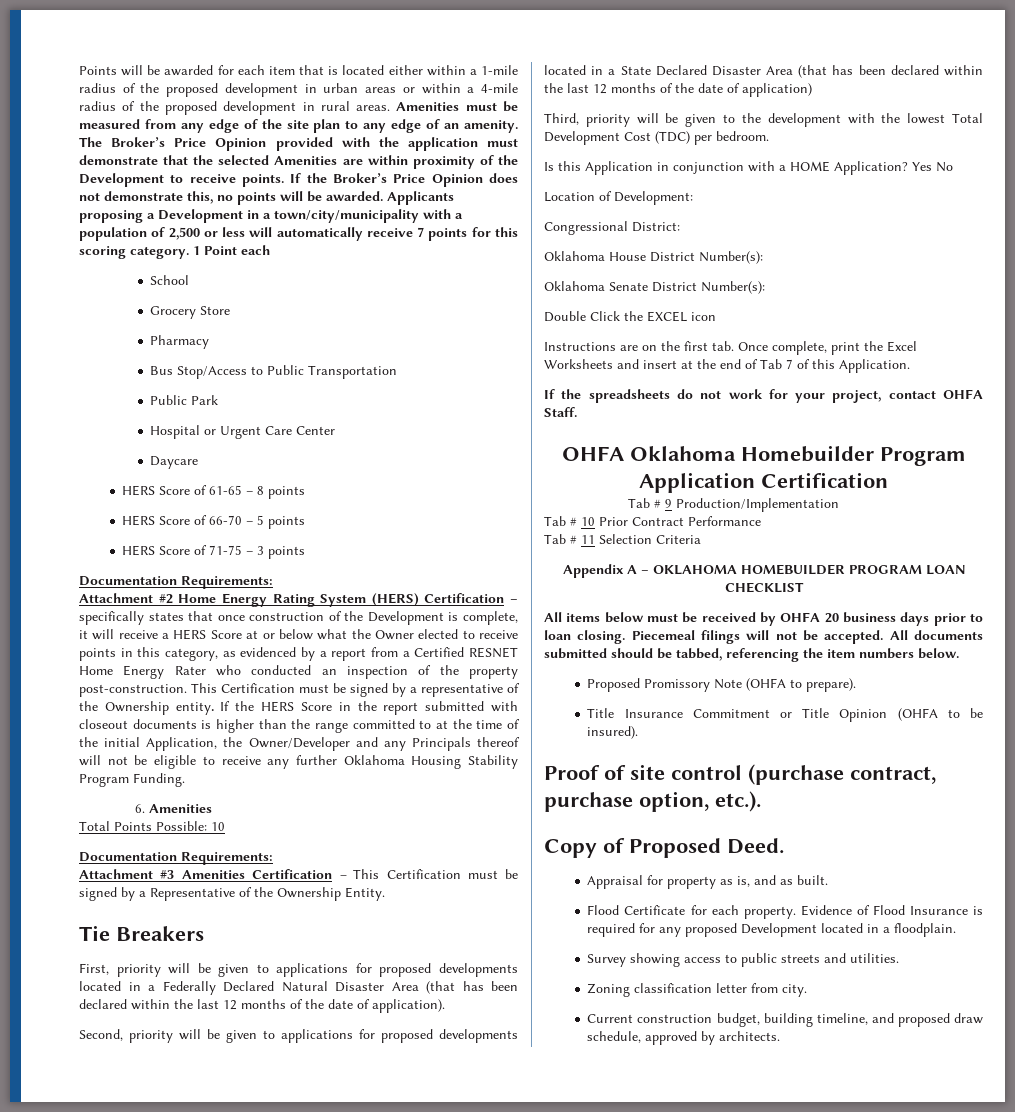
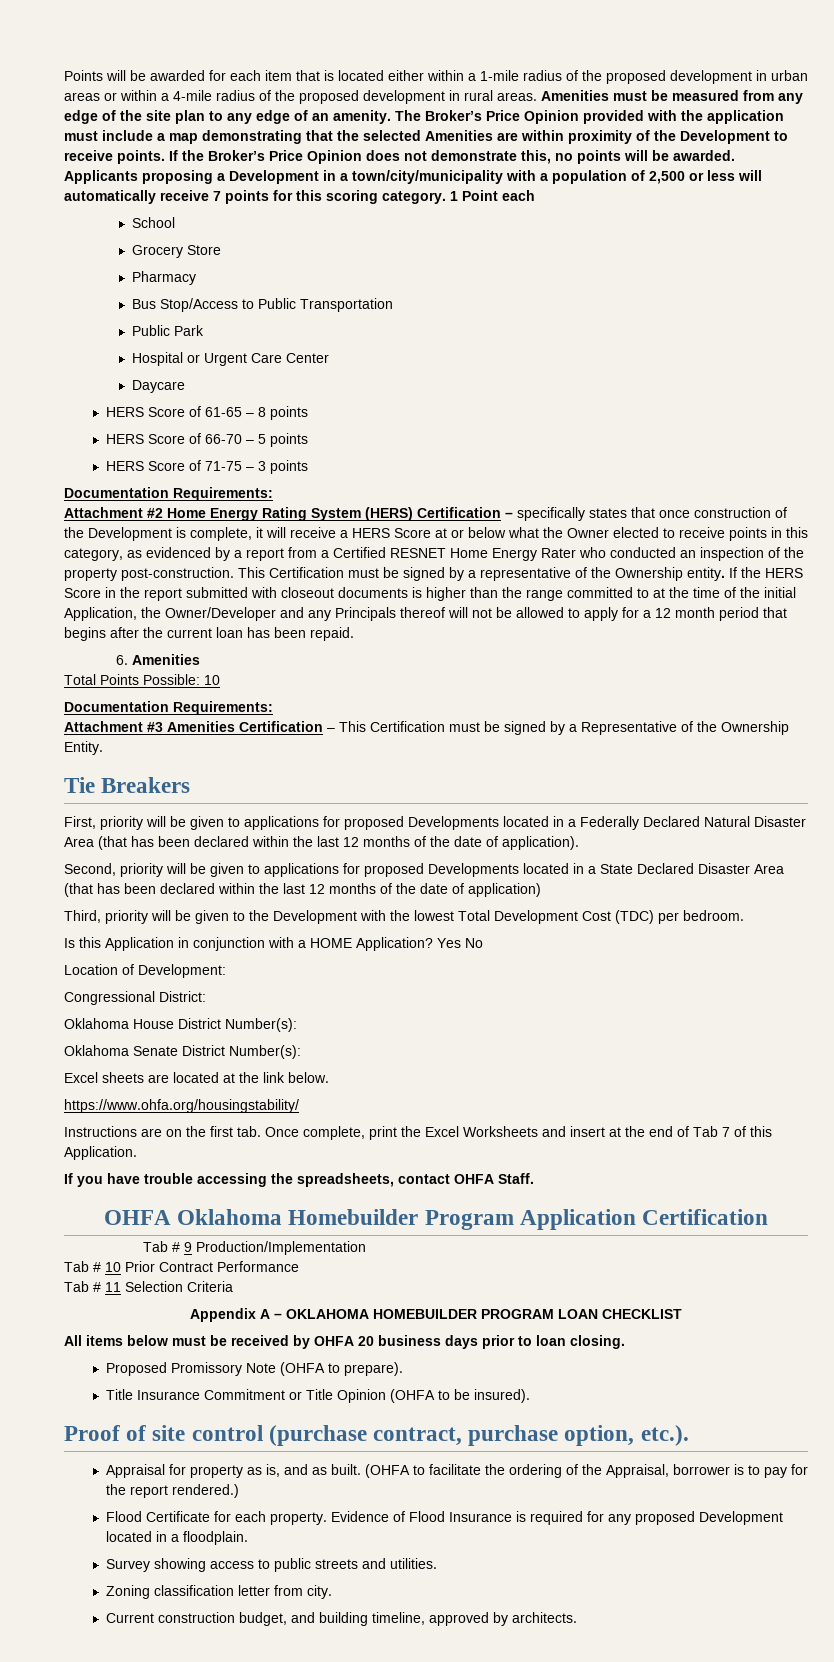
- The Broker’s Price Opinion provided with the application must demonstrate that the selected Amenities are within proximity of the Development to receive points.
+ The Broker’s Price Opinion provided with the application must include a map demonstrating that the selected Amenities are within proximity of the Development to receive points.
- If the HERS Score in the report submitted with closeout documents is higher than the range committed to at the time of the initial Application, the Owner/Developer and any Principals thereof will not be eligible to receive any further Oklahoma Housing Stability Program Funding.
+ If the HERS Score in the report submitted with closeout documents is higher than the range committed to at the time of the initial Application, the Owner/Developer and any Principals thereof will not be allowed to apply for a 12 month period that begins after the current loan has been repaid.
- First, priority will be given to applications for proposed developments located in a Federally Declared Natural Disaster Area (that has been declared within the last 12 months of the date of application).
+ First, priority will be given to applications for proposed Developments located in a Federally Declared Natural Disaster Area (that has been declared within the last 12 months of the date of application).
- Second, priority will be given to applications for proposed developments located in a State Declared Disaster Area (that has been declared within the last 12 months of the date of application)
+ Second, priority will be given to applications for proposed Developments located in a State Declared Disaster Area (that has been declared within the last 12 months of the date of application)
- Third, priority will be given to the development with the lowest Total Development Cost (TDC) per bedroom.
+ Third, priority will be given to the Development with the lowest Total Development Cost (TDC) per bedroom.
- Double Click the EXCEL icon
+ Excel sheets are located at the link below.
+ https://www.ohfa.org/housingstability/
- If the spreadsheets do not work for your project, contact OHFA Staff.
+ If you have trouble accessing the spreadsheets, contact OHFA Staff.
- Piecemeal filings will not be accepted. All documents submitted should be tabbed, referencing the item numbers below.
- Copy of Proposed Deed.
+ (OHFA to facilitate the ordering of the Appraisal, borrower is to pay for the report rendered.)
- Current construction budget, building timeline, and proposed draw schedule, approved by architects.
+ Current construction budget, and building timeline, approved by architects.

